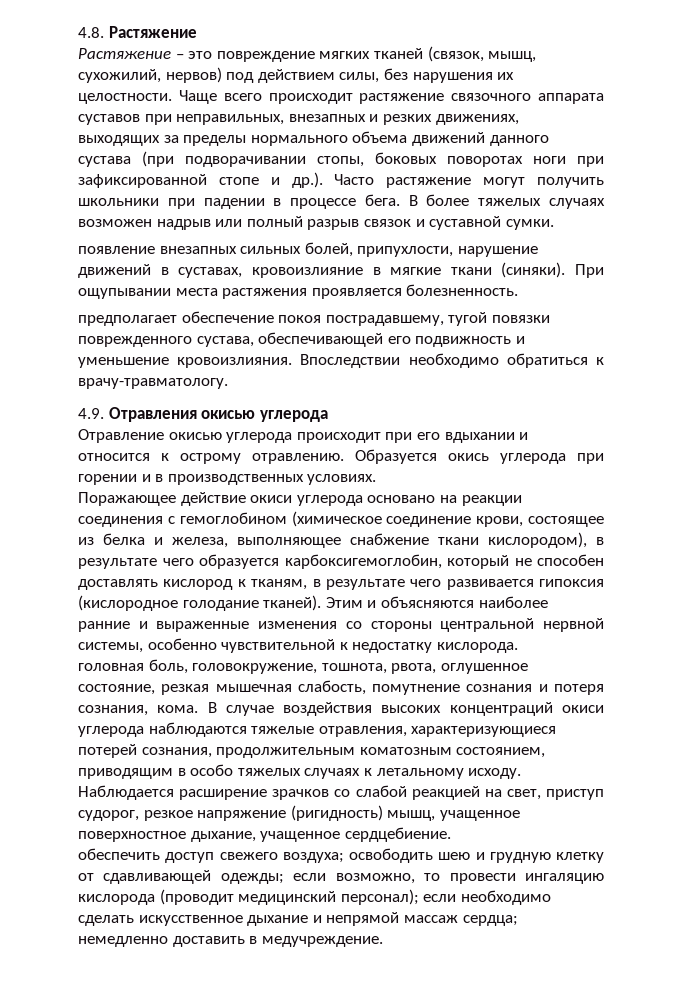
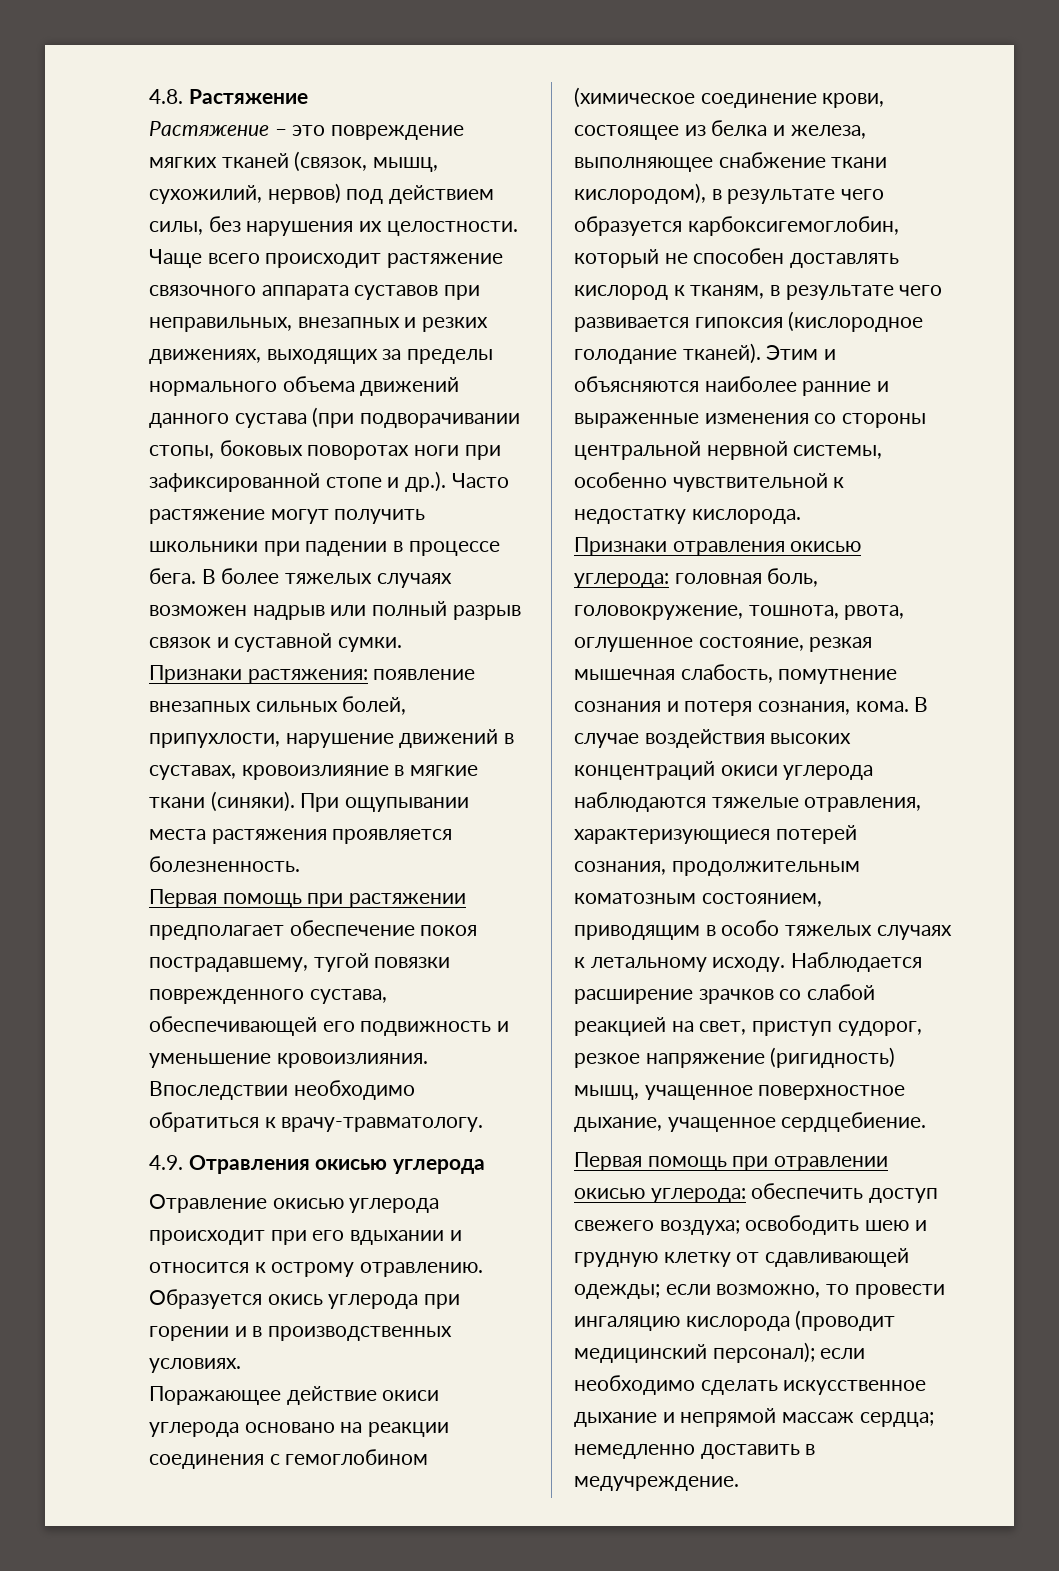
- появление внезапных сильных болей, припухлости, нарушение движений в суставах, кровоизлияние в мягкие ткани (синяки).
+ Признаки растяжения: появление внезапных сильных болей, припухлости, нарушение движений в суставах, кровоизлияние в мягкие ткани (синяки).
- предполагает обеспечение покоя пострадавшему, тугой повязки поврежденного сустава, обеспечивающей его подвижность и уменьшение кровоизлияния.
+ Первая помощь при растяжении предполагает обеспечение покоя пострадавшему, тугой повязки поврежденного сустава, обеспечивающей его подвижность и уменьшение кровоизлияния.
- головная боль, головокружение, тошнота, рвота, оглушенное состояние, резкая мышечная слабость, помутнение сознания и потеря сознания, кома.
+ Признаки отравления окисью углерода: головная боль, головокружение, тошнота, рвота, оглушенное состояние, резкая мышечная слабость, помутнение сознания и потеря сознания, кома.
- обеспечить доступ свежего воздуха; освободить шею и грудную клетку от сдавливающей одежды; если возможно, то провести ингаляцию кислорода (проводит медицинский персонал); если необходимо сделать искусственное дыхание и непрямой массаж сердца; немедленно доставить в медучреждение.
+ Первая помощь при отравлении окисью углерода: обеспечить доступ свежего воздуха; освободить шею и грудную клетку от сдавливающей одежды; если возможно, то провести ингаляцию кислорода (проводит медицинский персонал); если необходимо сделать искусственное дыхание и непрямой массаж сердца; немедленно доставить в медучреждение.

